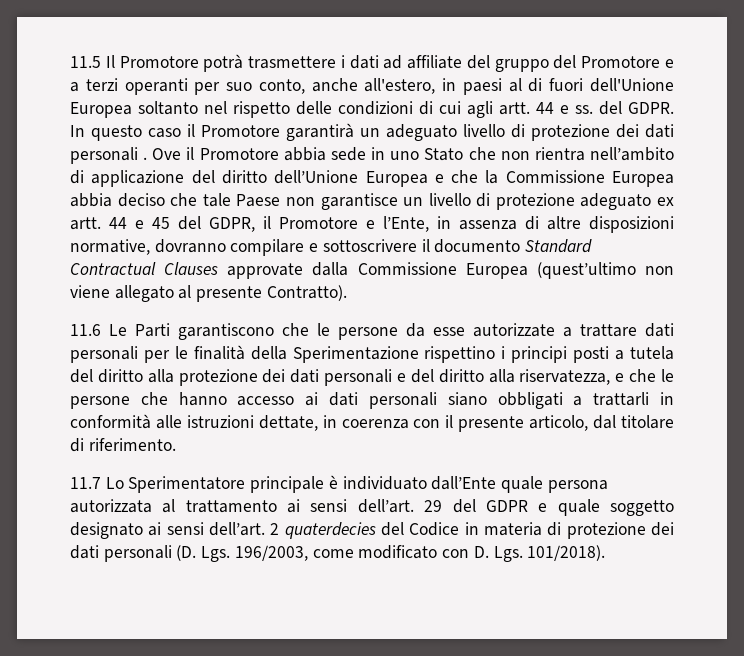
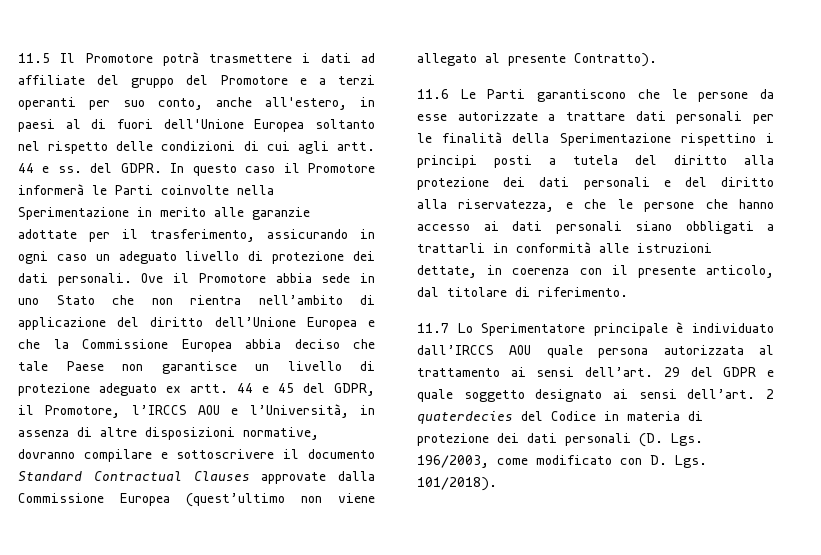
- In questo caso il Promotore garantirà un adeguato livello di protezione dei dati personali .
+ In questo caso il Promotore informerà le Parti coinvolte nella Sperimentazione in merito alle garanzie adottate per il trasferimento, assicurando in ogni caso un adeguato livello di protezione dei dati personali.
- 44 e 45 del GDPR, il Promotore e l’Ente, in assenza di altre disposizioni normative, dovranno compilare e sottoscrivere il documento Standard Contractual Clauses approvate dalla Commissione Europea (quest’ultimo non viene allegato al presente Contratto).
+ 44 e 45 del GDPR, il Promotore, l’IRCCS AOU e l’Università, in assenza di altre disposizioni normative, dovranno compilare e sottoscrivere il documento Standard Contractual Clauses approvate dalla Commissione Europea (quest’ultimo non viene allegato al presente Contratto).
- 11.7 Lo Sperimentatore principale è individuato dall’Ente quale persona autorizzata al trattamento ai sensi dell’art.
+ 11.7 Lo Sperimentatore principale è individuato dall’IRCCS AOU quale persona autorizzata al trattamento ai sensi dell’art.

